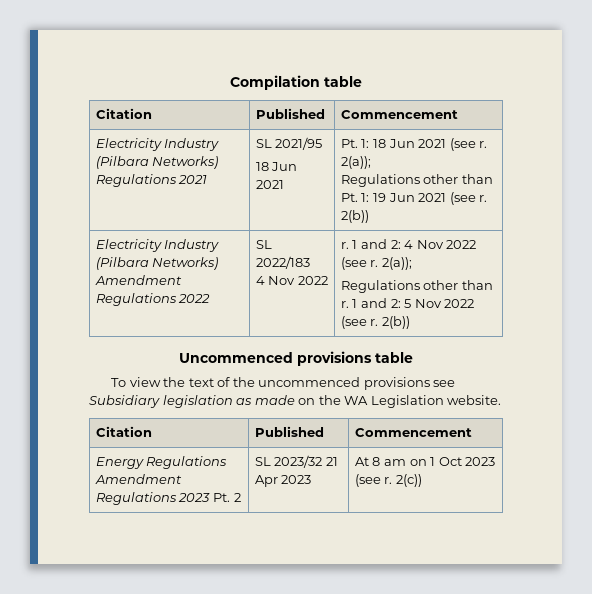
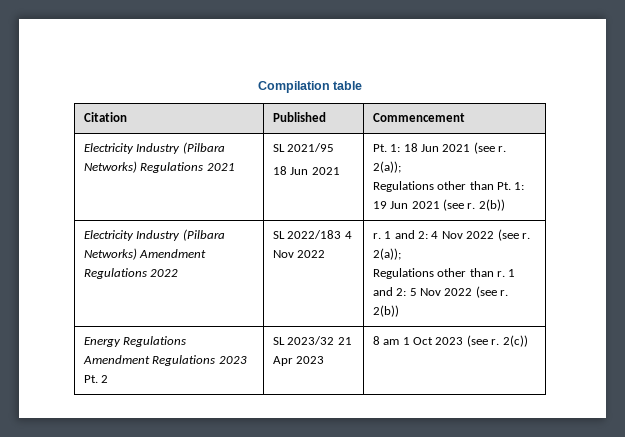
- Electricity Industry (Pilbara Networks) Amendment Regulations 2022 | SL 2022/183
- 4 Nov 2022 | r. 1 and 2: 4 Nov 2022 (see r. 2(a));
+ Electricity Industry (Pilbara Networks) Amendment Regulations 2022 | SL 2022/183 4 Nov 2022 | r. 1 and 2: 4 Nov 2022 (see r. 2(a));
- Uncommenced provisions table
- To view the text of the uncommenced provisions see Subsidiary legislation as made on the WA Legislation website.
- Citation | Published | Commencement
- Energy Regulations Amendment Regulations 2023 Pt. 2 | SL 2023/32 21 Apr 2023 | At 8 am on 1 Oct 2023 (see r. 2(c))
+ Energy Regulations Amendment Regulations 2023 Pt. 2 | SL 2023/32 21 Apr 2023 | 8 am 1 Oct 2023 (see r. 2(c))

